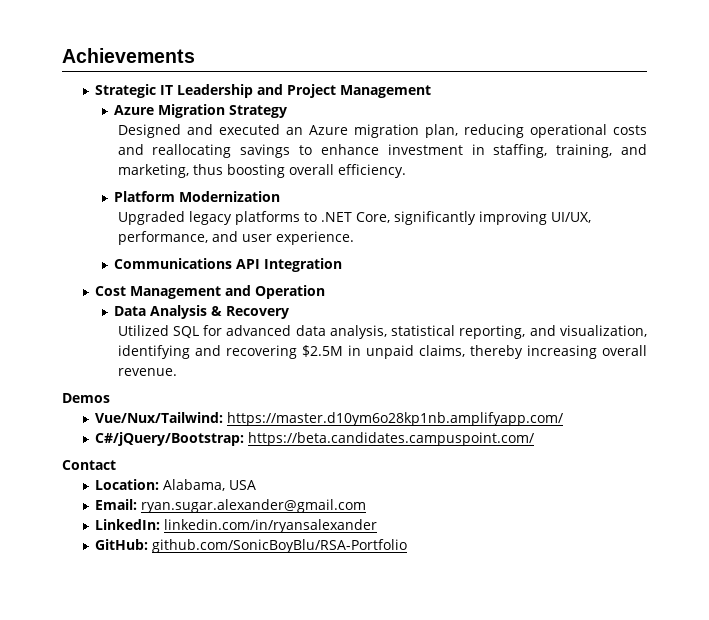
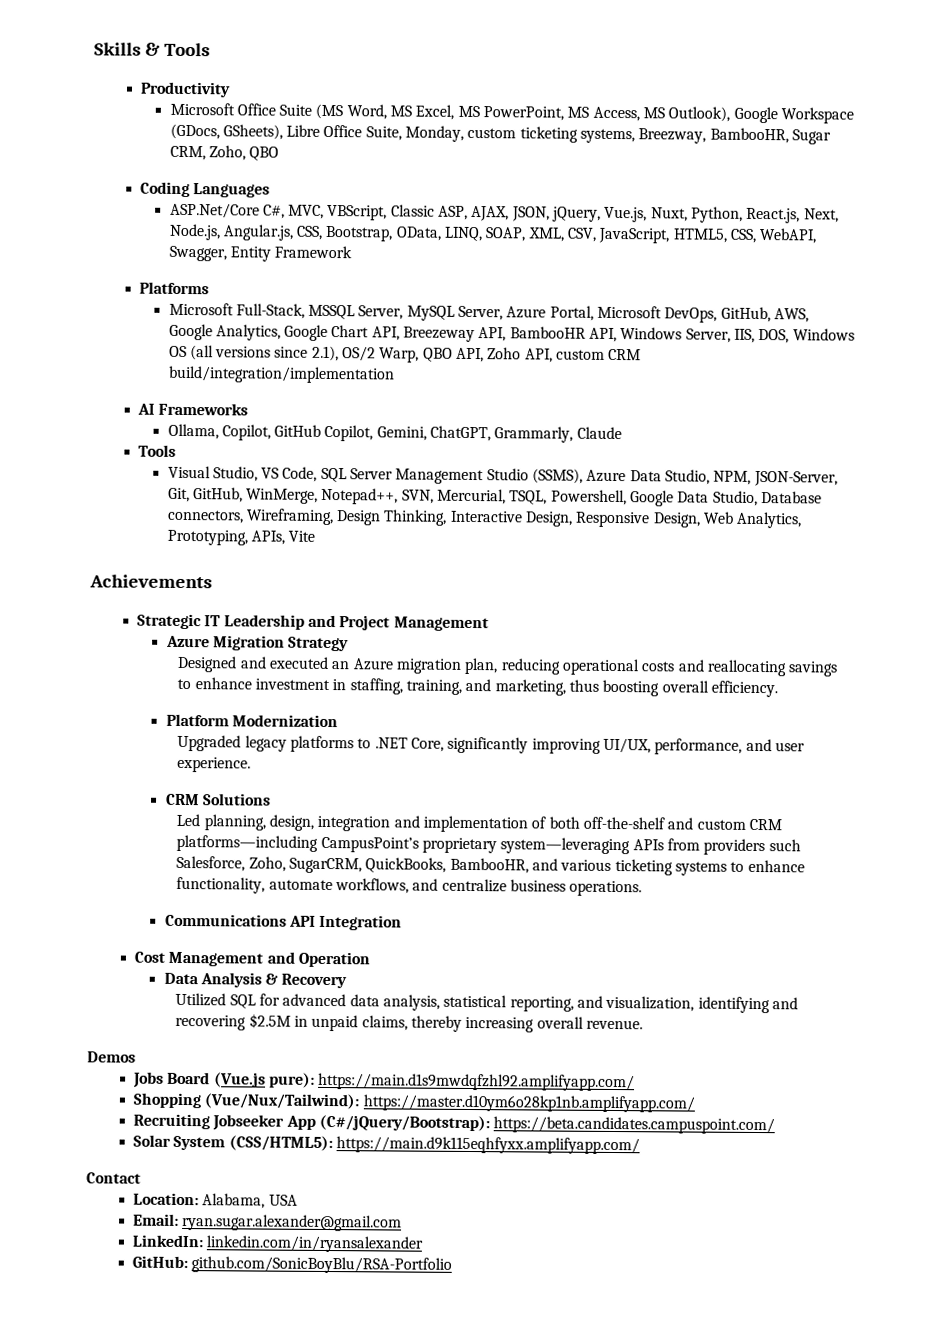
+ Skills & Tools
+ Productivity
+ Microsoft Office Suite (MS Word, MS Excel, MS PowerPoint, MS Access, MS Outlook), Google Workspace (GDocs, GSheets), Libre Office Suite, Monday, custom ticketing systems, Breezway, BambooHR, Sugar CRM, Zoho, QBO
+ Coding Languages
+ ASP.Net/Core C#, MVC, VBScript, Classic ASP, AJAX, JSON, jQuery, Vue.js, Nuxt, Python, React.js, Next, Node.js, Angular.js, CSS, Bootstrap, OData, LINQ, SOAP, XML, CSV, JavaScript, HTML5, CSS, WebAPI, Swagger, Entity Framework
+ Platforms
+ Microsoft Full-Stack, MSSQL Server, MySQL Server, Azure Portal, Microsoft DevOps, GitHub, AWS, Google Analytics, Google Chart API, Breezeway API, BambooHR API, Windows Server, IIS, DOS, Windows OS (all versions since 2.1), OS/2 Warp, QBO API, Zoho API, custom CRM build/integration/implementation
+ AI Frameworks
+ Ollama, Copilot, GitHub Copilot, Gemini, ChatGPT, Grammarly, Claude
+ Tools
+ Visual Studio, VS Code, SQL Server Management Studio (SSMS), Azure Data Studio, NPM, JSON-Server, Git, GitHub, WinMerge, Notepad++, SVN, Mercurial, TSQL, Powershell, Google Data Studio, Database connectors, Wireframing, Design Thinking, Interactive Design, Responsive Design, Web Analytics, Prototyping, APIs, Vite
+ CRM Solutions
+ Led planning, design, integration and implementation of both off-the-shelf and custom CRM platforms—including CampusPoint’s proprietary system—leveraging APIs from providers such Salesforce, Zoho, SugarCRM, QuickBooks, BambooHR, and various ticketing systems to enhance functionality, automate workflows, and centralize business operations.
- Vue/Nux/Tailwind: https://master.d10ym6o28kp1nb.amplifyapp.com/
- C#/jQuery/Bootstrap: https://beta.candidates.campuspoint.com/
+ Jobs Board (Vue.js pure): https://main.d1s9mwdqfzhl92.amplifyapp.com/
+ Shopping (Vue/Nux/Tailwind): https://master.d10ym6o28kp1nb.amplifyapp.com/
+ Recruiting Jobseeker App (C#/jQuery/Bootstrap): https://beta.candidates.campuspoint.com/
+ Solar System (CSS/HTML5): https://main.d9k115eqhfyxx.amplifyapp.com/

